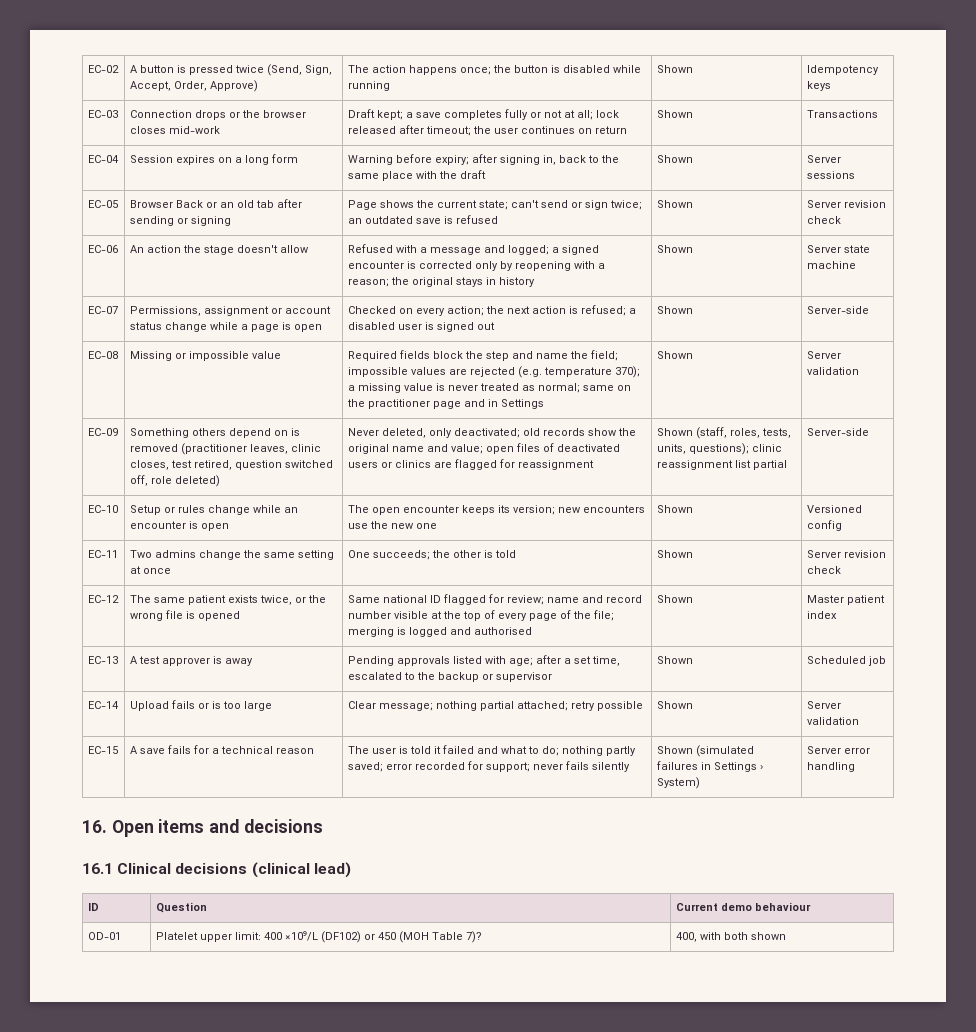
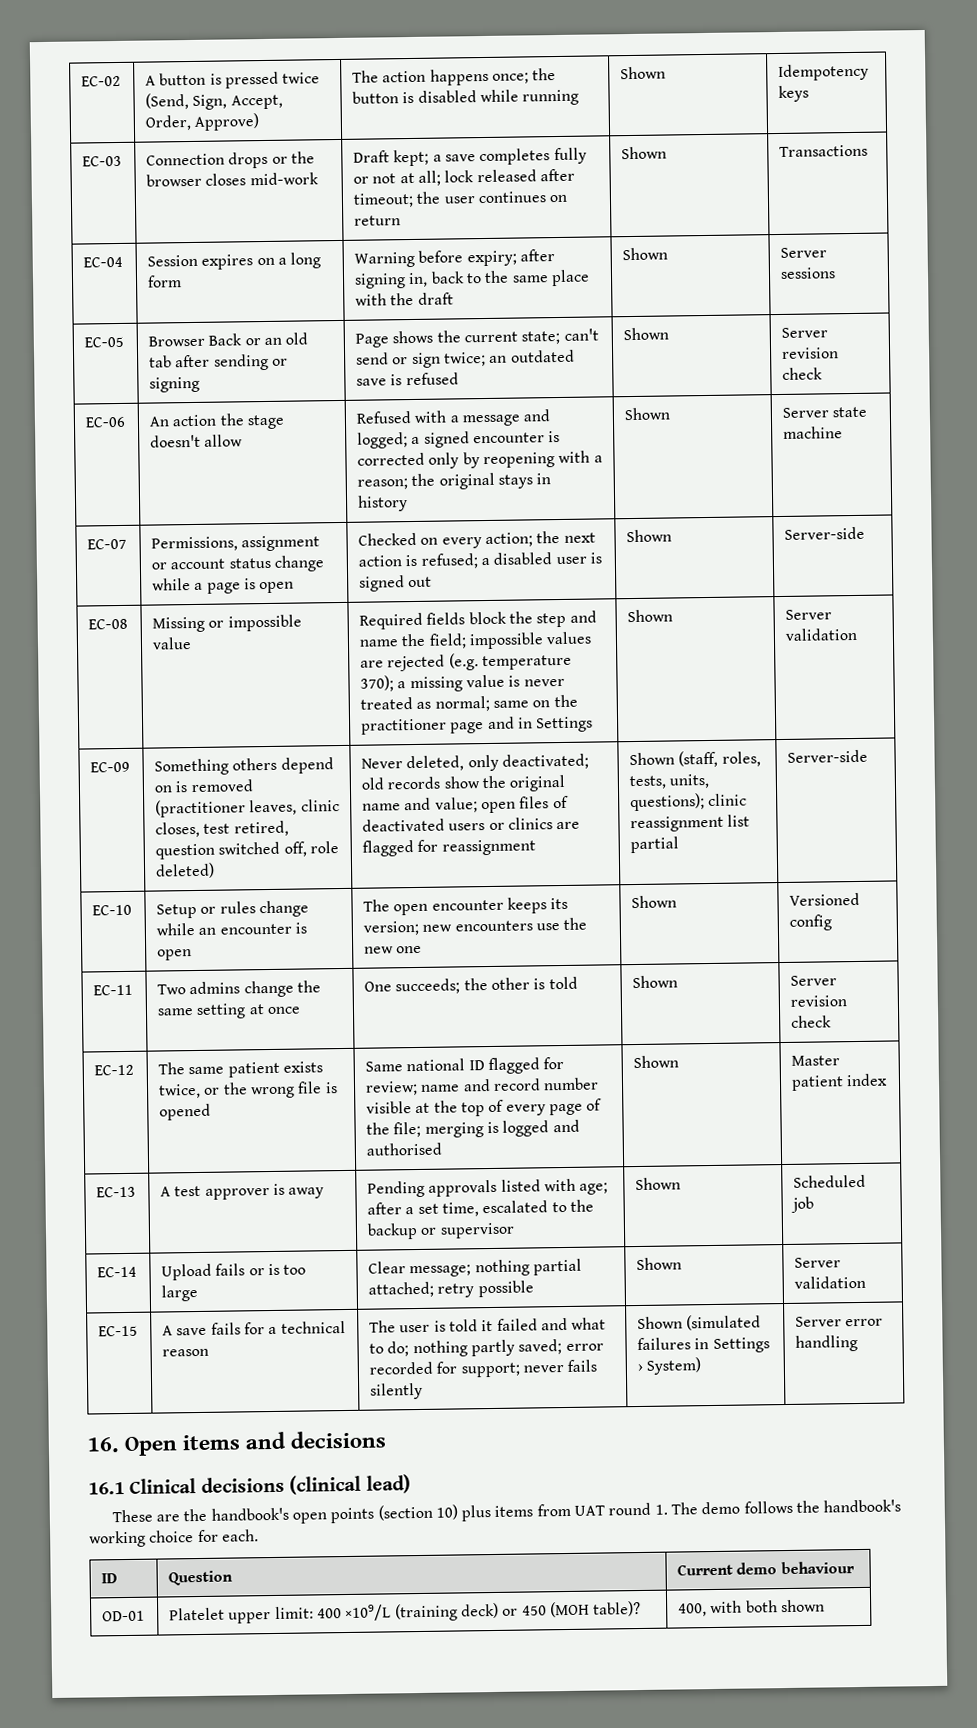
+ These are the handbook's open points (section 10) plus items from UAT round 1. The demo follows the handbook's working choice for each.
- OD-01 | Platelet upper limit: 400 ×10⁹/L (DF102) or 450 (MOH Table 7)? | 400, with both shown
+ OD-01 | Platelet upper limit: 400 ×10⁹/L (training deck) or 450 (MOH table)? | 400, with both shown

